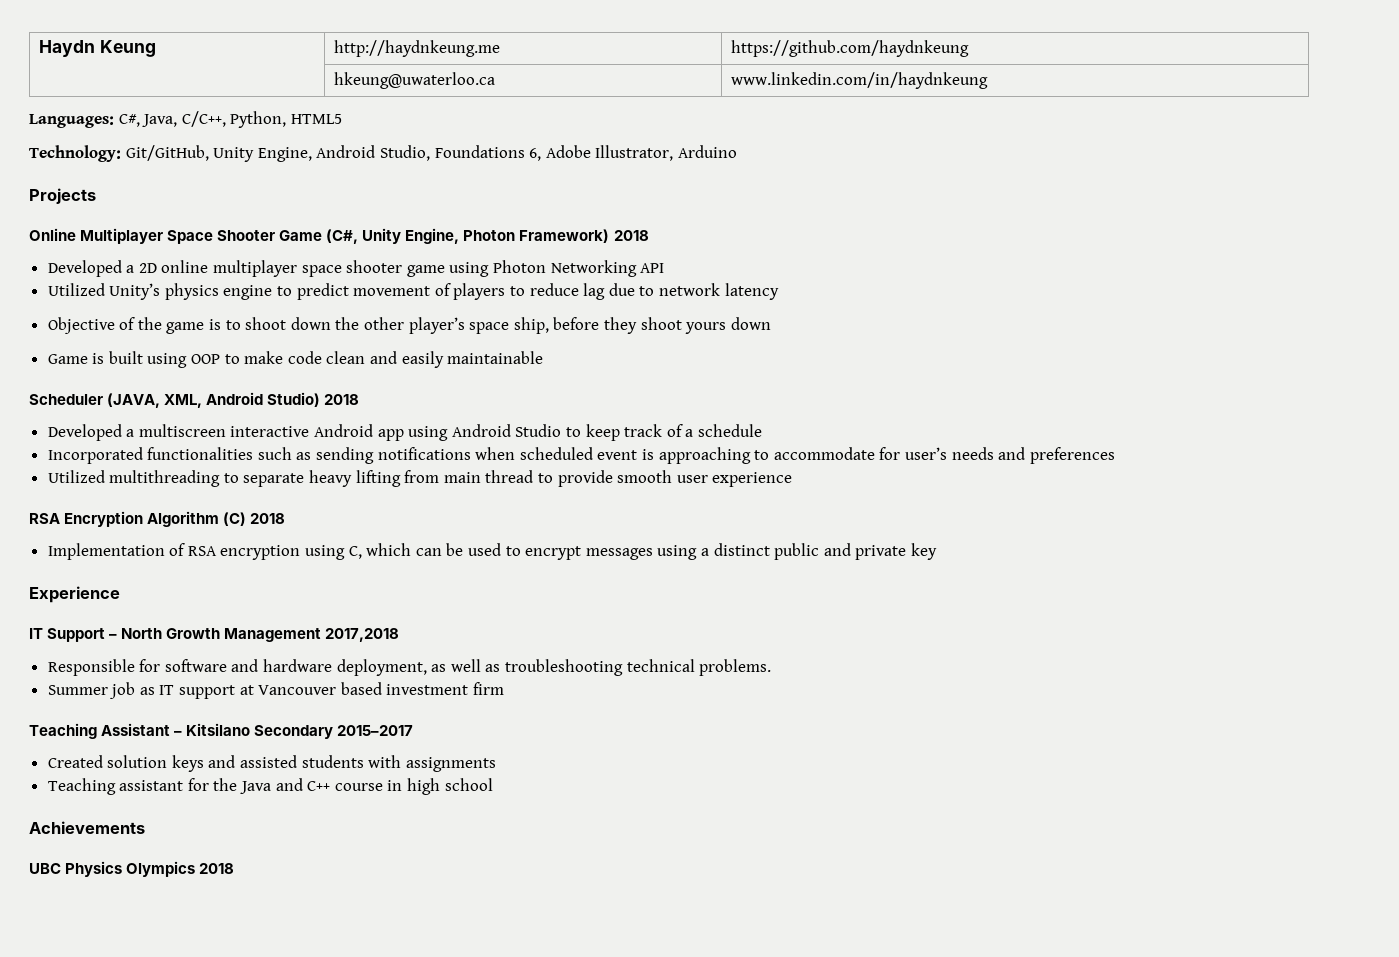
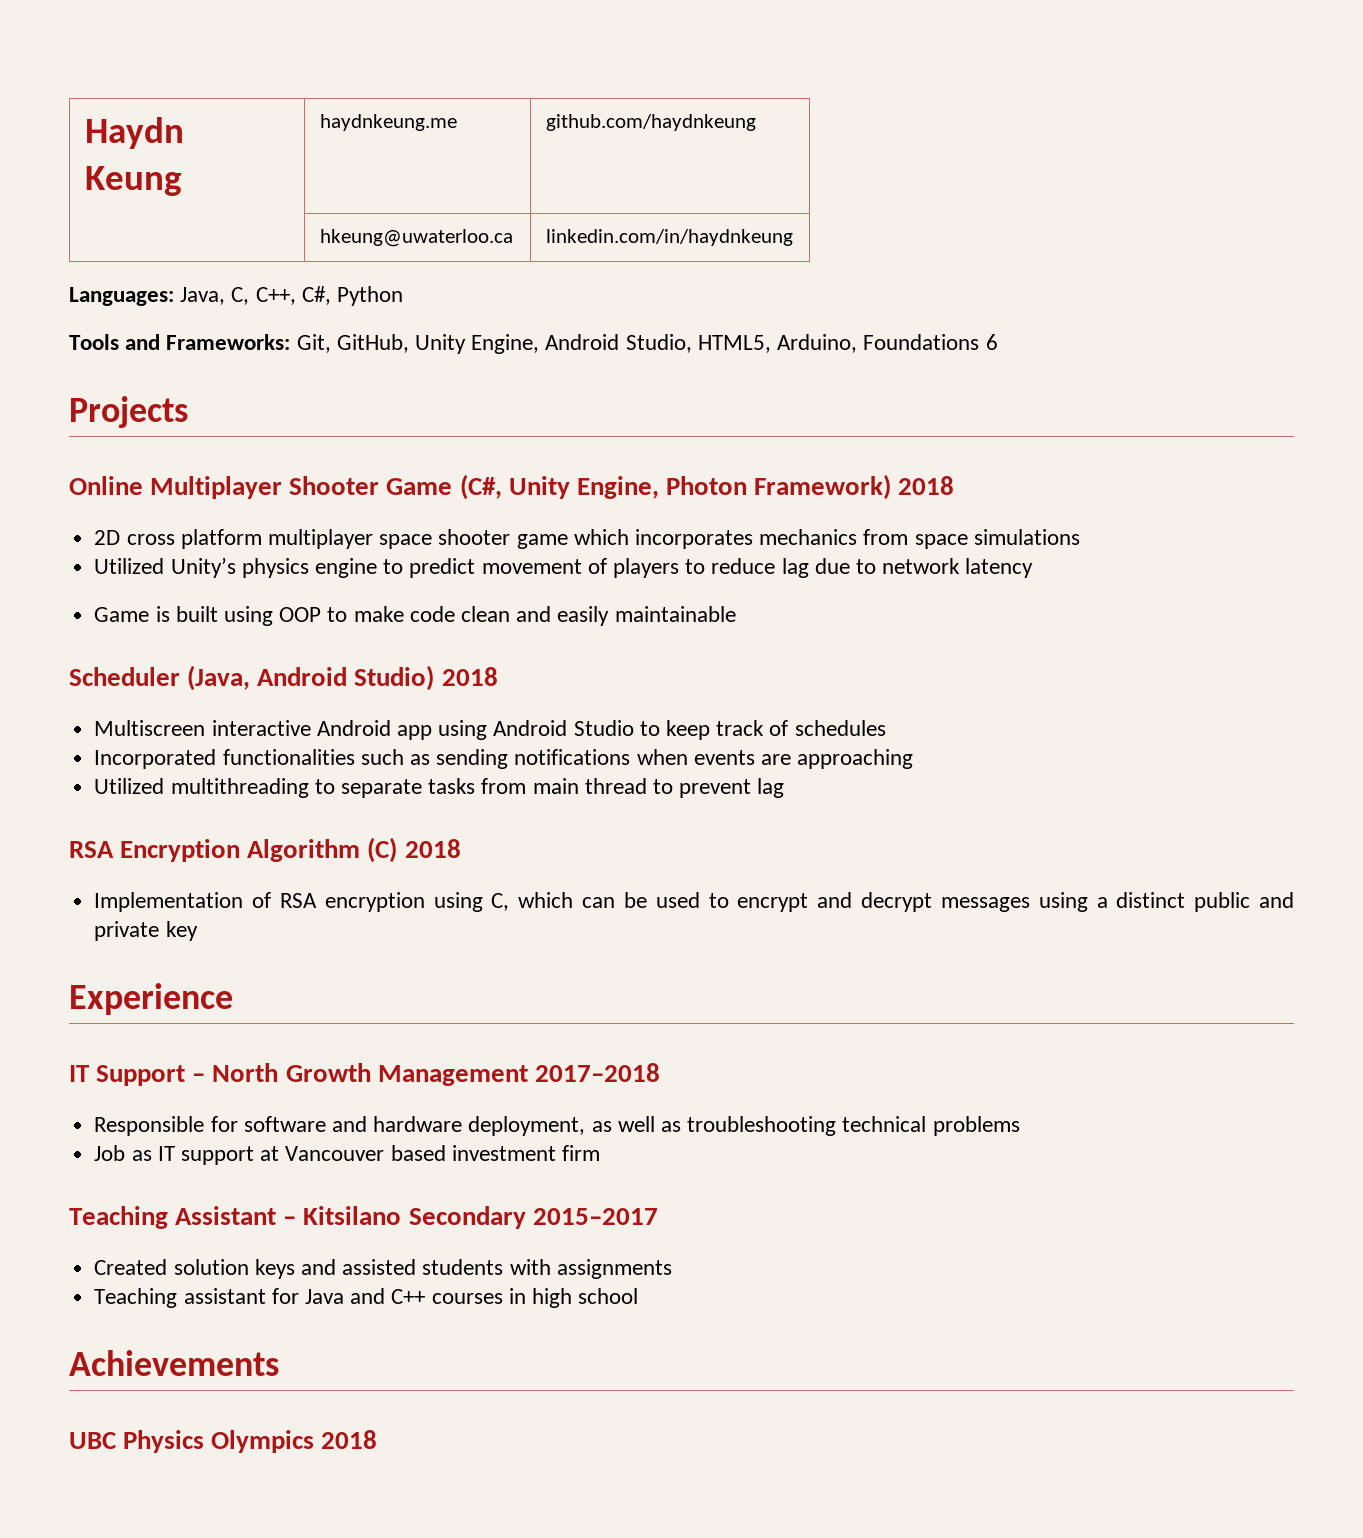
- Haydn Keung | http://haydnkeung.me | https://github.com/haydnkeung
+ Haydn Keung | haydnkeung.me | github.com/haydnkeung
- | hkeung@uwaterloo.ca | www.linkedin.com/in/haydnkeung
+ | hkeung@uwaterloo.ca | linkedin.com/in/haydnkeung
- Languages: C#, Java, C/C++, Python, HTML5
- Technology: Git/GitHub, Unity Engine, Android Studio, Foundations 6, Adobe Illustrator, Arduino
+ Languages: Java, C, C++, C#, Python
+ Tools and Frameworks: Git, GitHub, Unity Engine, Android Studio, HTML5, Arduino, Foundations 6
- Online Multiplayer Space Shooter Game (C#, Unity Engine, Photon Framework) 2018
+ Online Multiplayer Shooter Game (C#, Unity Engine, Photon Framework) 2018
- Developed a 2D online multiplayer space shooter game using Photon Networking API
+ 2D cross platform multiplayer space shooter game which incorporates mechanics from space simulations
- Objective of the game is to shoot down the other player’s space ship, before they shoot yours down
- Scheduler (JAVA, XML, Android Studio) 2018
+ Scheduler (Java, Android Studio) 2018
- Developed a multiscreen interactive Android app using Android Studio to keep track of a schedule
+ Multiscreen interactive Android app using Android Studio to keep track of schedules
- Incorporated functionalities such as sending notifications when scheduled event is approaching to accommodate for user’s needs and preferences
+ Incorporated functionalities such as sending notifications when events are approaching
- Utilized multithreading to separate heavy lifting from main thread to provide smooth user experience
+ Utilized multithreading to separate tasks from main thread to prevent lag
- Implementation of RSA encryption using C, which can be used to encrypt messages using a distinct public and private key
+ Implementation of RSA encryption using C, which can be used to encrypt and decrypt messages using a distinct public and private key
- IT Support – North Growth Management 2017,2018
+ IT Support – North Growth Management 2017–2018
- Responsible for software and hardware deployment, as well as troubleshooting technical problems.
- Summer job as IT support at Vancouver based investment firm
+ Responsible for software and hardware deployment, as well as troubleshooting technical problems
+ Job as IT support at Vancouver based investment firm
- Teaching assistant for the Java and C++ course in high school
+ Teaching assistant for Java and C++ courses in high school

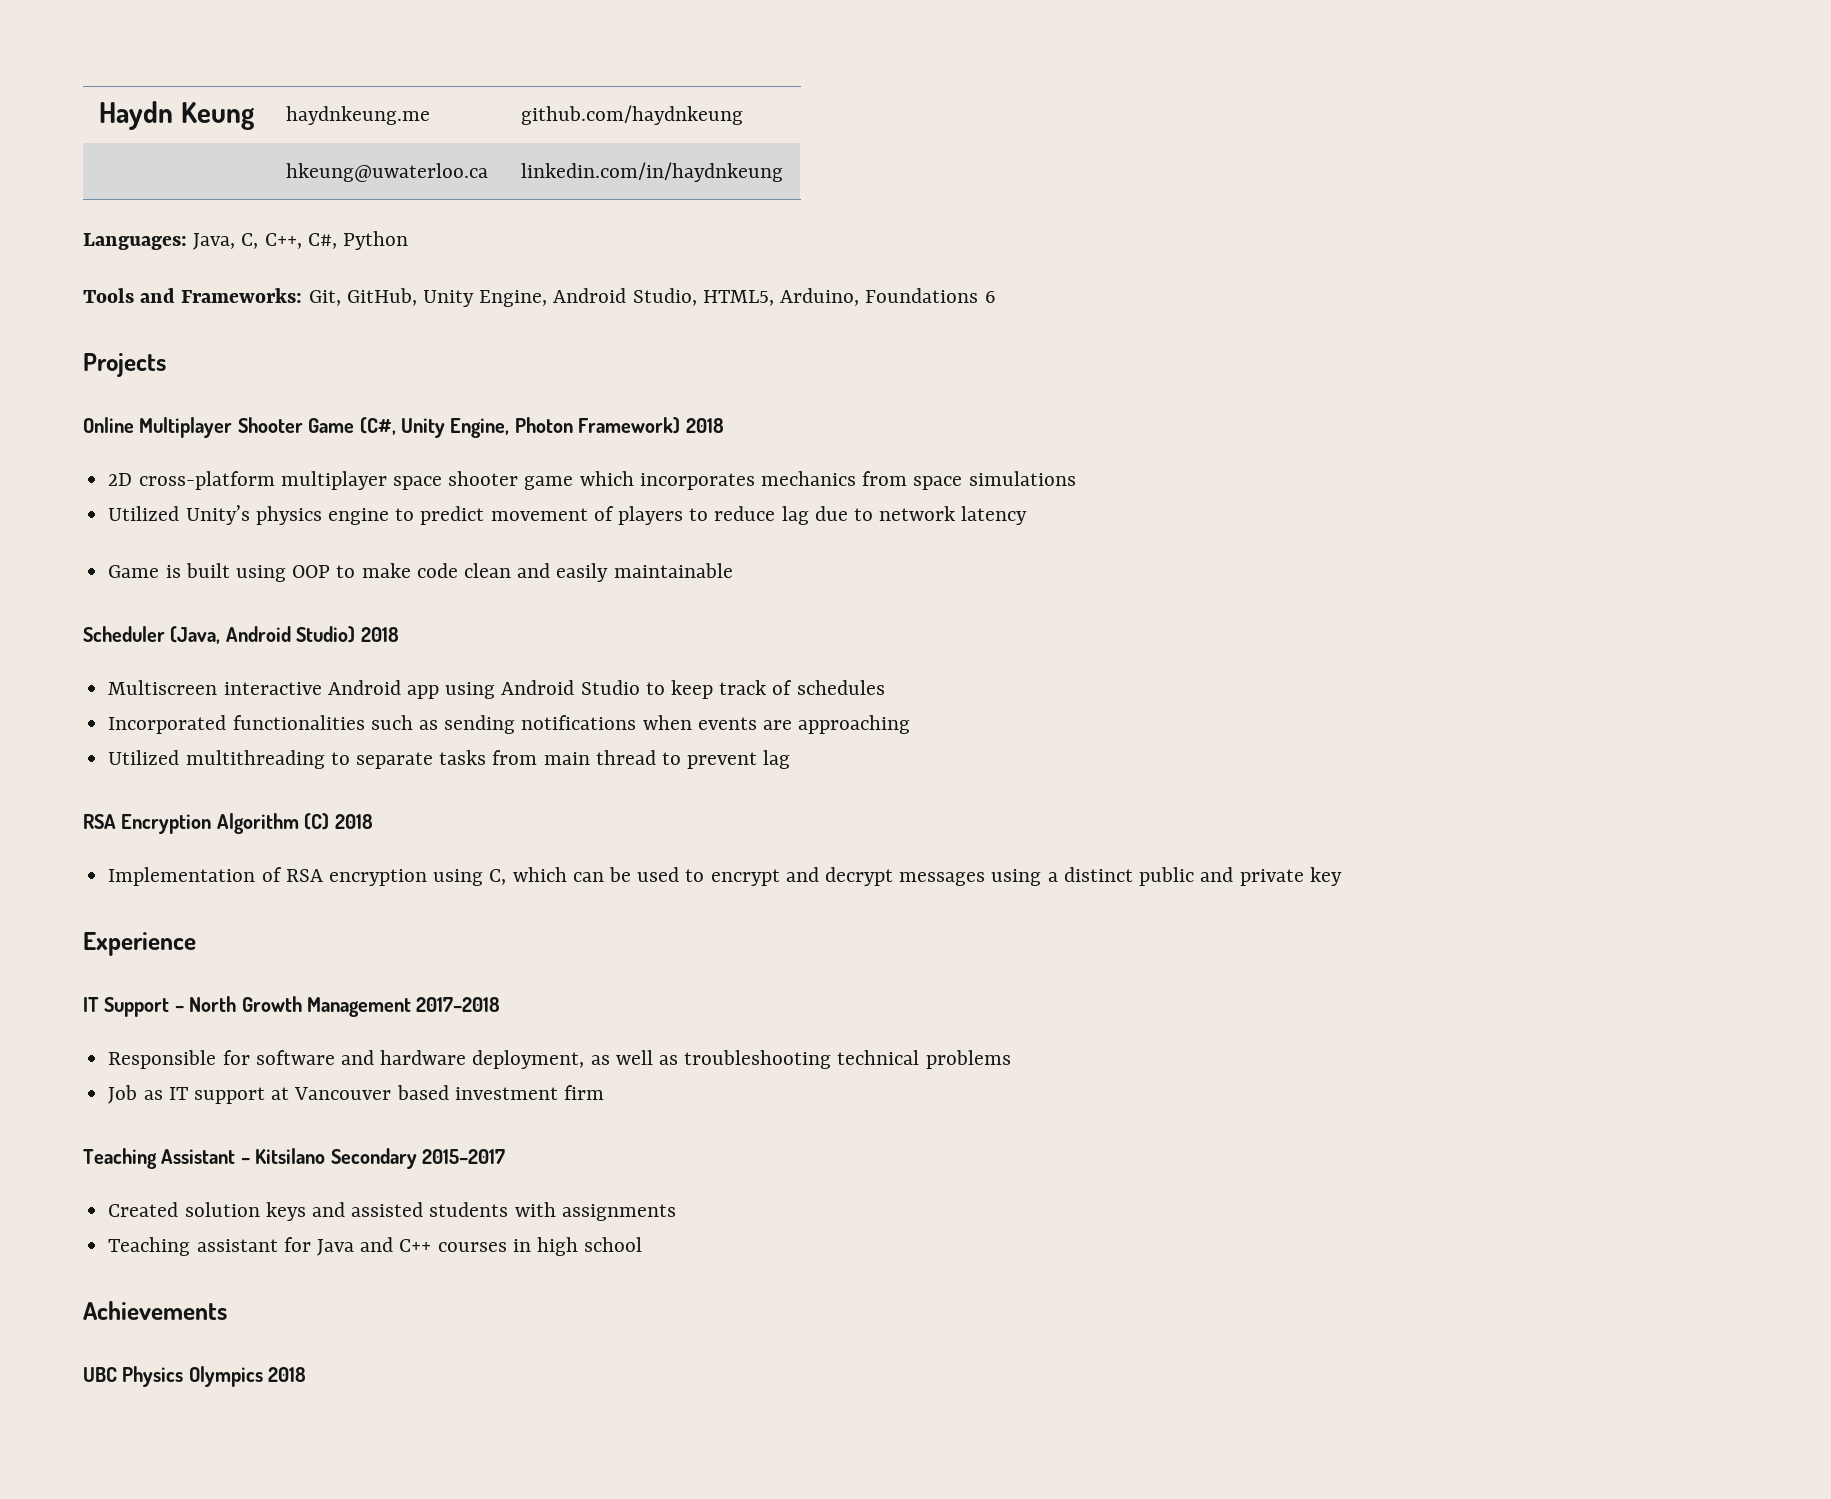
- 2D cross platform multiplayer space shooter game which incorporates mechanics from space simulations
+ 2D cross-platform multiplayer space shooter game which incorporates mechanics from space simulations

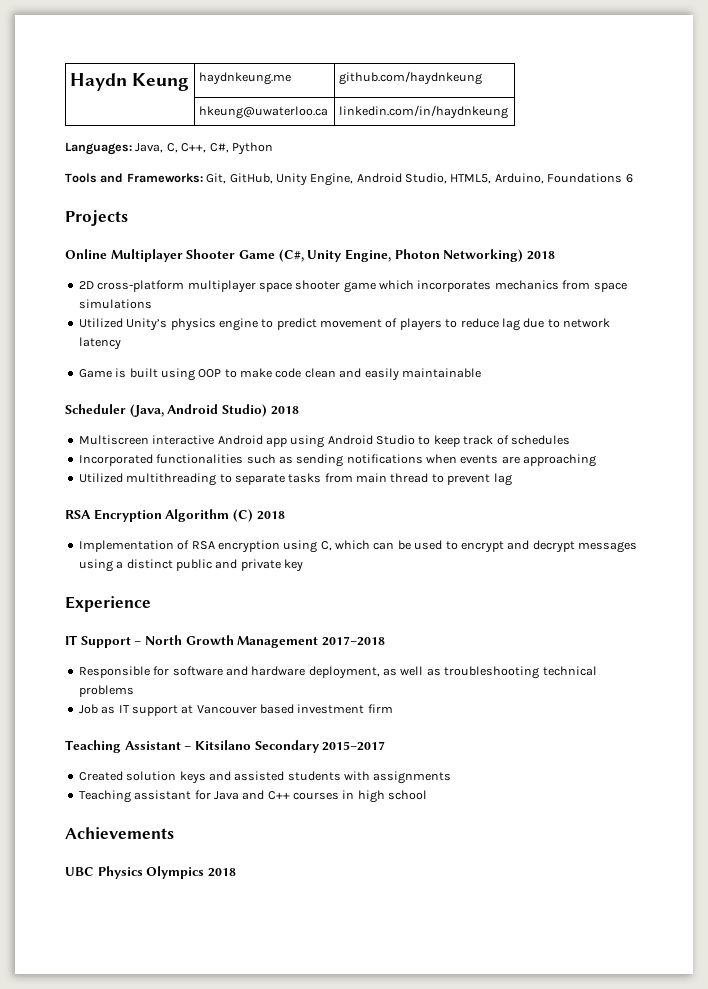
- Online Multiplayer Shooter Game (C#, Unity Engine, Photon Framework) 2018
+ Online Multiplayer Shooter Game (C#, Unity Engine, Photon Networking) 2018

